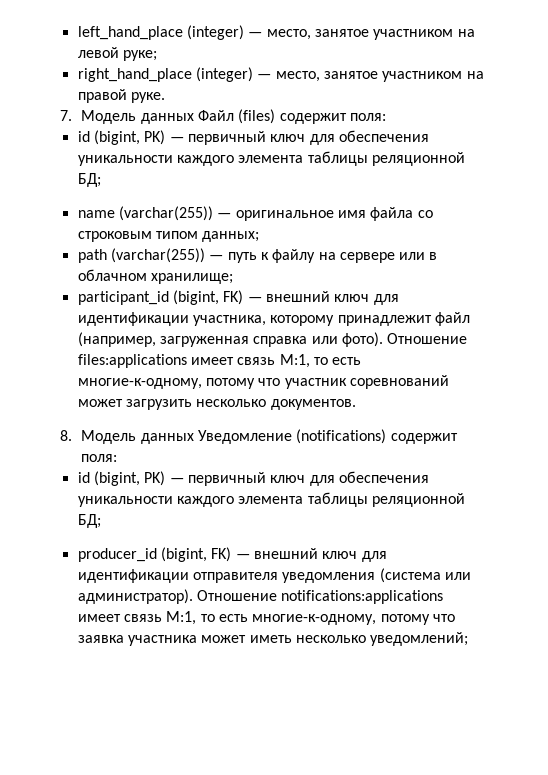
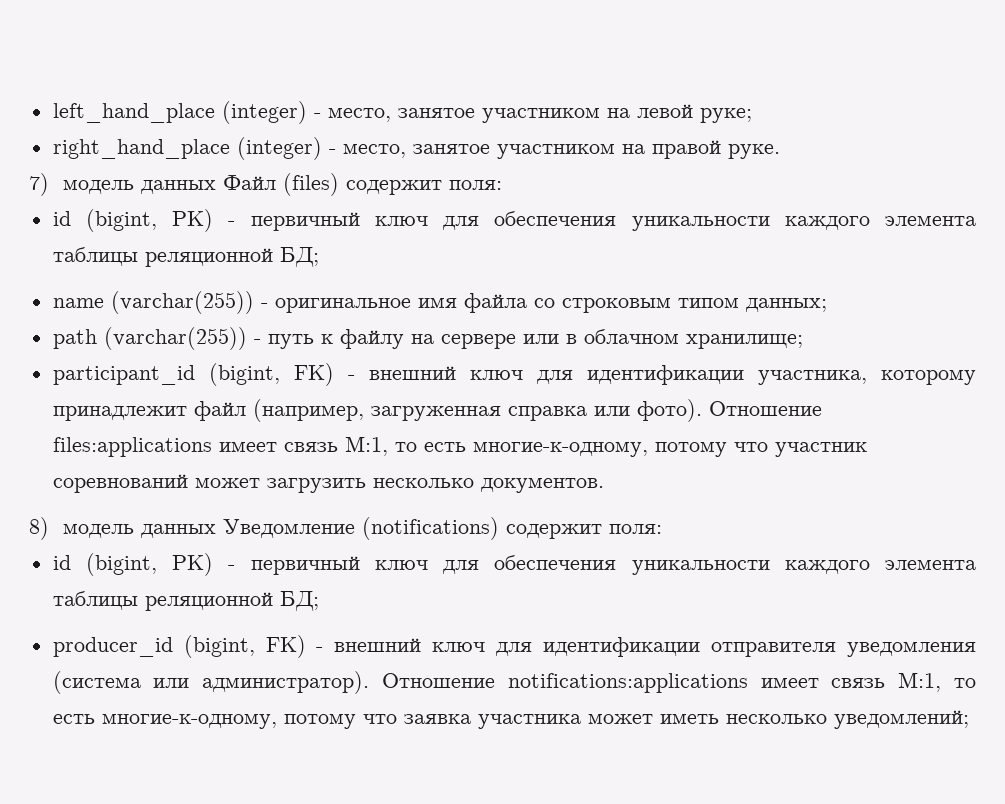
- left_hand_place (integer) — место, занятое участником на левой руке;
+ left_hand_place (integer) - место, занятое участником на левой руке;
- right_hand_place (integer) — место, занятое участником на правой руке.
+ right_hand_place (integer) - место, занятое участником на правой руке.
- 7. Модель данных Файл (files) содержит поля:
- id (bigint, PK) — первичный ключ для обеспечения уникальности каждого элемента таблицы реляционной БД;
+ 7) модель данных Файл (files) содержит поля:
+ id (bigint, PK) - первичный ключ для обеспечения уникальности каждого элемента таблицы реляционной БД;
- name (varchar(255)) — оригинальное имя файла со строковым типом данных;
+ name (varchar(255)) - оригинальное имя файла со строковым типом данных;
- path (varchar(255)) — путь к файлу на сервере или в облачном хранилище;
+ path (varchar(255)) - путь к файлу на сервере или в облачном хранилище;
- participant_id (bigint, FK) — внешний ключ для идентификации участника, которому принадлежит файл (например, загруженная справка или фото).
+ participant_id (bigint, FK) - внешний ключ для идентификации участника, которому принадлежит файл (например, загруженная справка или фото).
- 8. Модель данных Уведомление (notifications) содержит поля:
- id (bigint, PK) — первичный ключ для обеспечения уникальности каждого элемента таблицы реляционной БД;
+ 8) модель данных Уведомление (notifications) содержит поля:
+ id (bigint, PK) - первичный ключ для обеспечения уникальности каждого элемента таблицы реляционной БД;
- producer_id (bigint, FK) — внешний ключ для идентификации отправителя уведомления (система или администратор).
+ producer_id (bigint, FK) - внешний ключ для идентификации отправителя уведомления (система или администратор).

